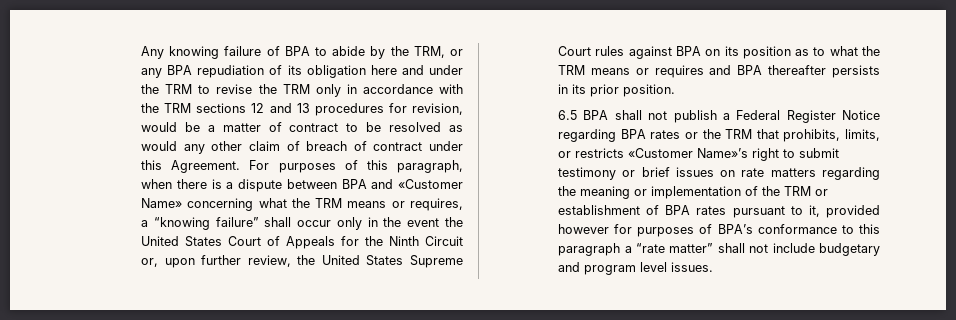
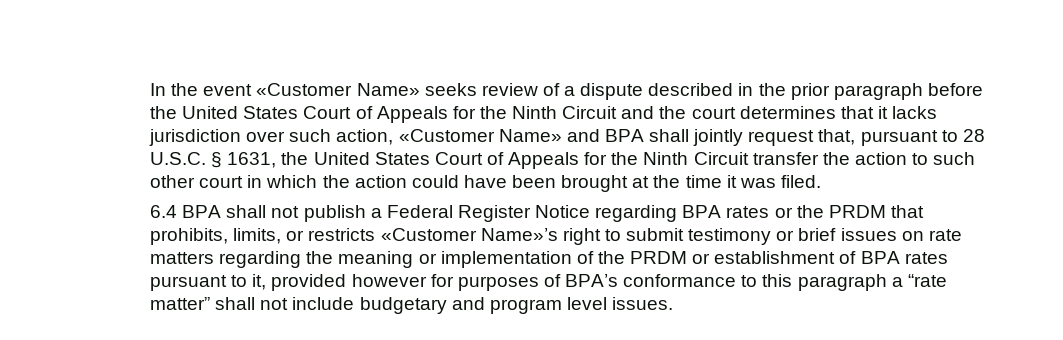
- Any knowing failure of BPA to abide by the TRM, or any BPA repudiation of its obligation here and under the TRM to revise the TRM only in accordance with the TRM sections 12 and 13 procedures for revision, would be a matter of contract to be resolved as would any other claim of breach of contract under this Agreement. For purposes of this paragraph, when there is a dispute between BPA and «Customer Name» concerning what the TRM means or requires, a “knowing failure” shall occur only in the event the United States Court of Appeals for the Ninth Circuit or, upon further review, the United States Supreme Court rules against BPA on its position as to what the TRM means or requires and BPA thereafter persists in its prior position.
- 6.5 BPA shall not publish a Federal Register Notice regarding BPA rates or the TRM that prohibits, limits, or restricts «Customer Name»’s right to submit testimony or brief issues on rate matters regarding the meaning or implementation of the TRM or establishment of BPA rates pursuant to it, provided however for purposes of BPA’s conformance to this paragraph a “rate matter” shall not include budgetary and program level issues.
+ In the event «Customer Name» seeks review of a dispute described in the prior paragraph before the United States Court of Appeals for the Ninth Circuit and the court determines that it lacks jurisdiction over such action, «Customer Name» and BPA shall jointly request that, pursuant to 28 U.S.C. § 1631, the United States Court of Appeals for the Ninth Circuit transfer the action to such other court in which the action could have been brought at the time it was filed.
+ 6.4 BPA shall not publish a Federal Register Notice regarding BPA rates or the PRDM that prohibits, limits, or restricts «Customer Name»’s right to submit testimony or brief issues on rate matters regarding the meaning or implementation of the PRDM or establishment of BPA rates pursuant to it, provided however for purposes of BPA’s conformance to this paragraph a “rate matter” shall not include budgetary and program level issues.

